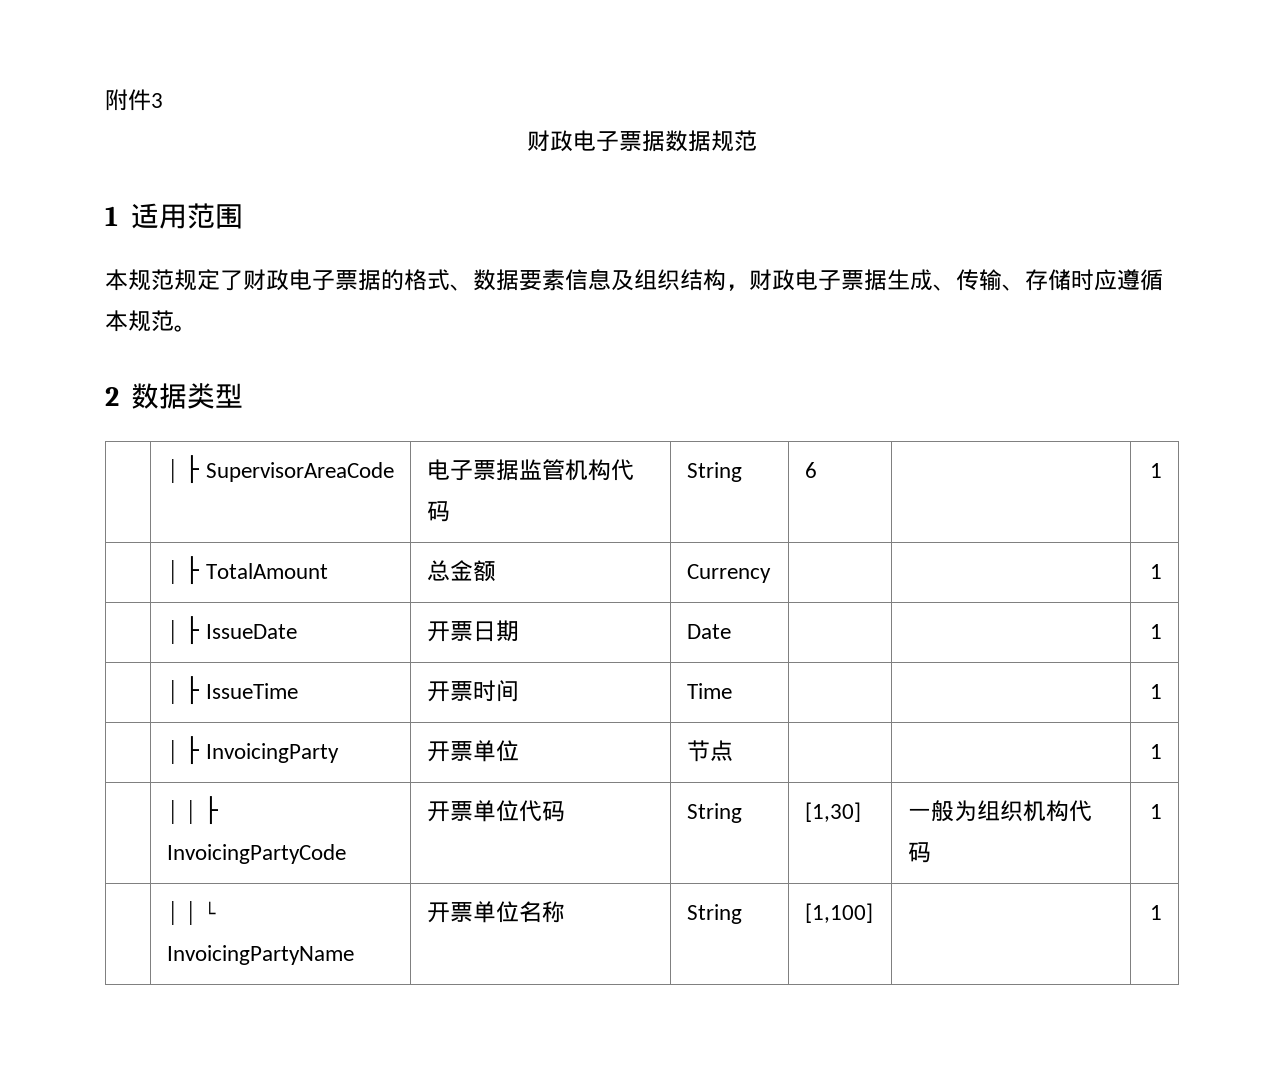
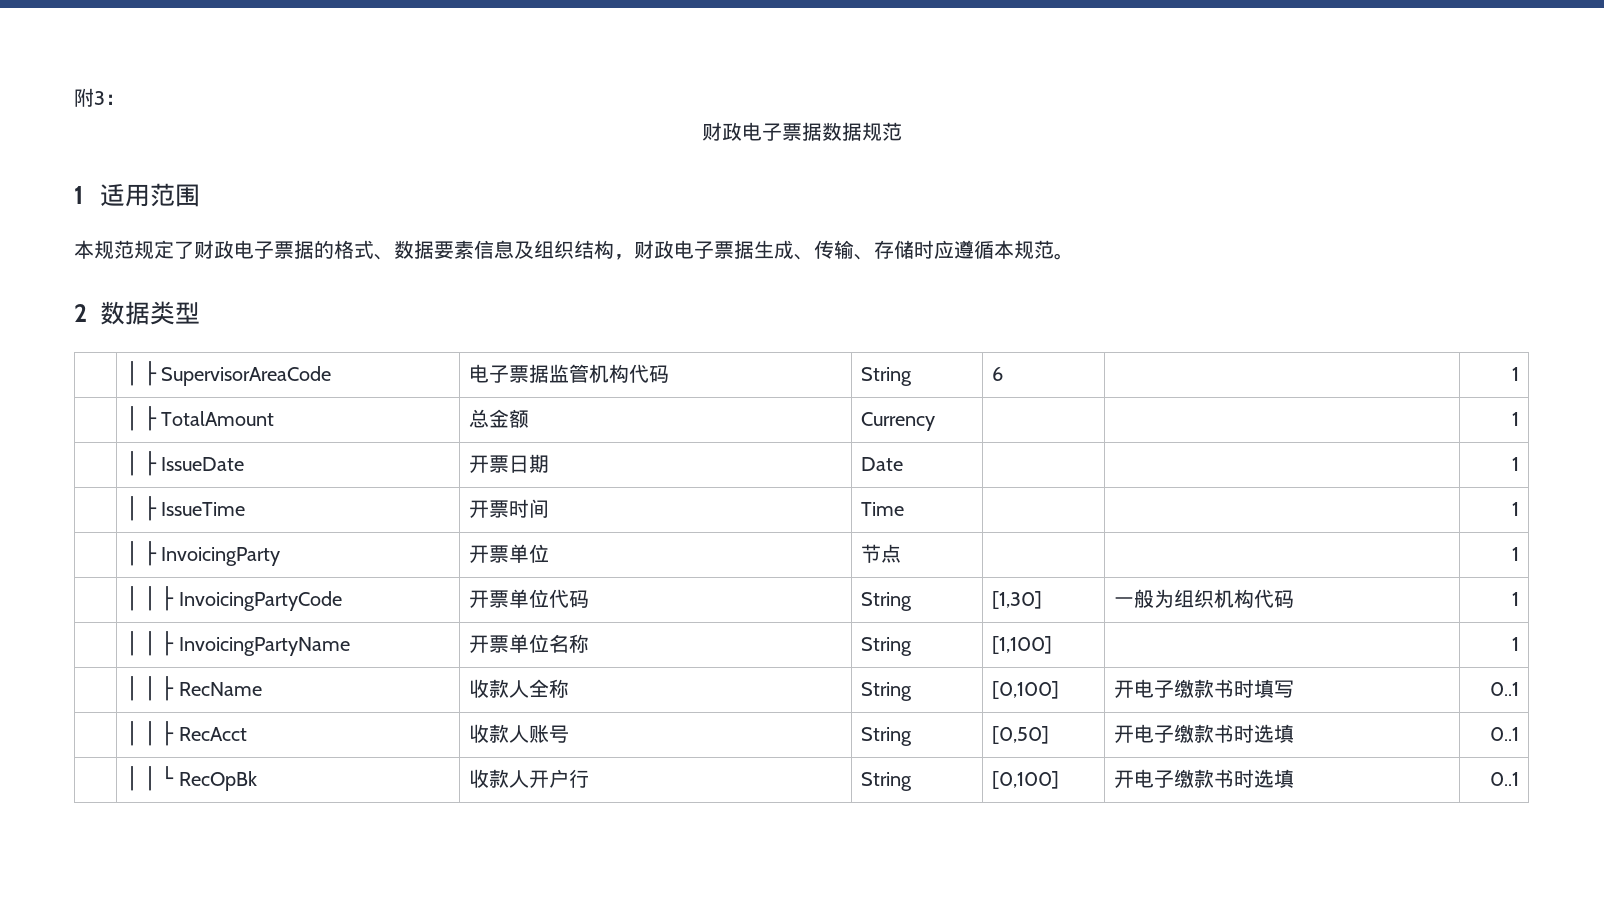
- 附件3
+ 附3：
- | │ │ └ InvoicingPartyName | 开票单位名称 | String | [1,100] | | 1
+ | │ │ ├ InvoicingPartyName | 开票单位名称 | String | [1,100] | | 1
+ | │ │ ├ RecName | 收款人全称 | String | [0,100] | 开电子缴款书时填写 | 0..1
+ | │ │ ├ RecAcct | 收款人账号 | String | [0,50] | 开电子缴款书时选填 | 0..1
+ | │ │ └ RecOpBk | 收款人开户行 | String | [0,100] | 开电子缴款书时选填 | 0..1

